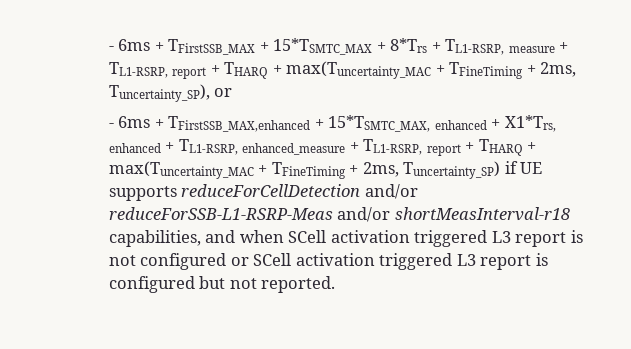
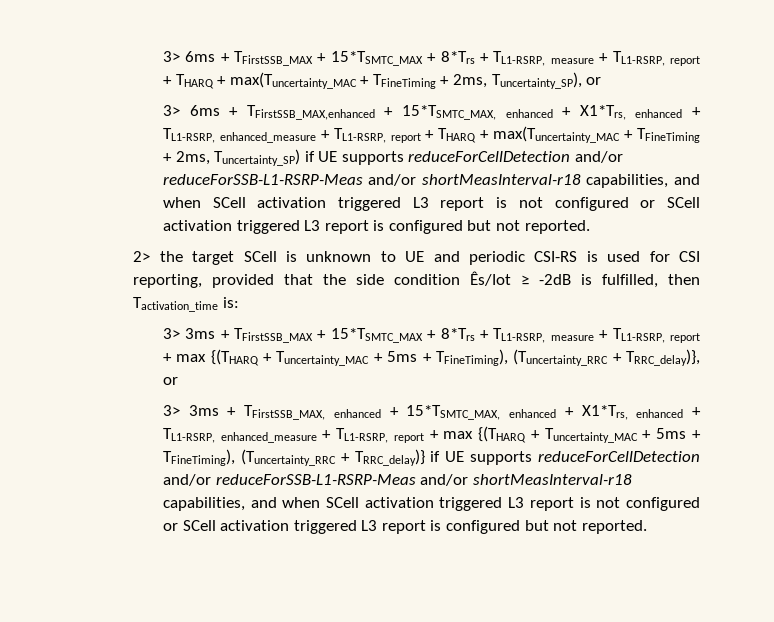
- - 6ms + TFirstSSB_MAX + 15*TSMTC_MAX + 8*Trs + TL1-RSRP, measure + TL1-RSRP, report + THARQ + max(Tuncertainty_MAC + TFineTiming + 2ms, Tuncertainty_SP), or
+ 3> 6ms + TFirstSSB_MAX + 15*TSMTC_MAX + 8*Trs + TL1-RSRP, measure + TL1-RSRP, report + THARQ + max(Tuncertainty_MAC + TFineTiming + 2ms, Tuncertainty_SP), or
- - 6ms + TFirstSSB_MAX,enhanced + 15*TSMTC_MAX, enhanced + X1*Trs, enhanced + TL1-RSRP, enhanced_measure + TL1-RSRP, report + THARQ + max(Tuncertainty_MAC + TFineTiming + 2ms, Tuncertainty_SP) if UE supports reduceForCellDetection and/or reduceForSSB-L1-RSRP-Meas and/or shortMeasInterval-r18 capabilities, and when SCell activation triggered L3 report is not configured or SCell activation triggered L3 report is configured but not reported.
+ 3> 6ms + TFirstSSB_MAX,enhanced + 15*TSMTC_MAX, enhanced + X1*Trs, enhanced + TL1-RSRP, enhanced_measure + TL1-RSRP, report + THARQ + max(Tuncertainty_MAC + TFineTiming + 2ms, Tuncertainty_SP) if UE supports reduceForCellDetection and/or reduceForSSB-L1-RSRP-Meas and/or shortMeasInterval-r18 capabilities, and when SCell activation triggered L3 report is not configured or SCell activation triggered L3 report is configured but not reported.
+ 2> the target SCell is unknown to UE and periodic CSI-RS is used for CSI reporting, provided that the side condition Ês/Iot ≥ -2dB is fulfilled, then Tactivation_time is:
+ 3> 3ms + TFirstSSB_MAX + 15*TSMTC_MAX + 8*Trs + TL1-RSRP, measure + TL1-RSRP, report + max {(THARQ + Tuncertainty_MAC + 5ms + TFineTiming), (Tuncertainty_RRC + TRRC_delay)}, or
+ 3> 3ms + TFirstSSB_MAX, enhanced + 15*TSMTC_MAX, enhanced + X1*Trs, enhanced + TL1-RSRP, enhanced_measure + TL1-RSRP, report + max {(THARQ + Tuncertainty_MAC + 5ms + TFineTiming), (Tuncertainty_RRC + TRRC_delay)} if UE supports reduceForCellDetection and/or reduceForSSB-L1-RSRP-Meas and/or shortMeasInterval-r18 capabilities, and when SCell activation triggered L3 report is not configured or SCell activation triggered L3 report is configured but not reported.

